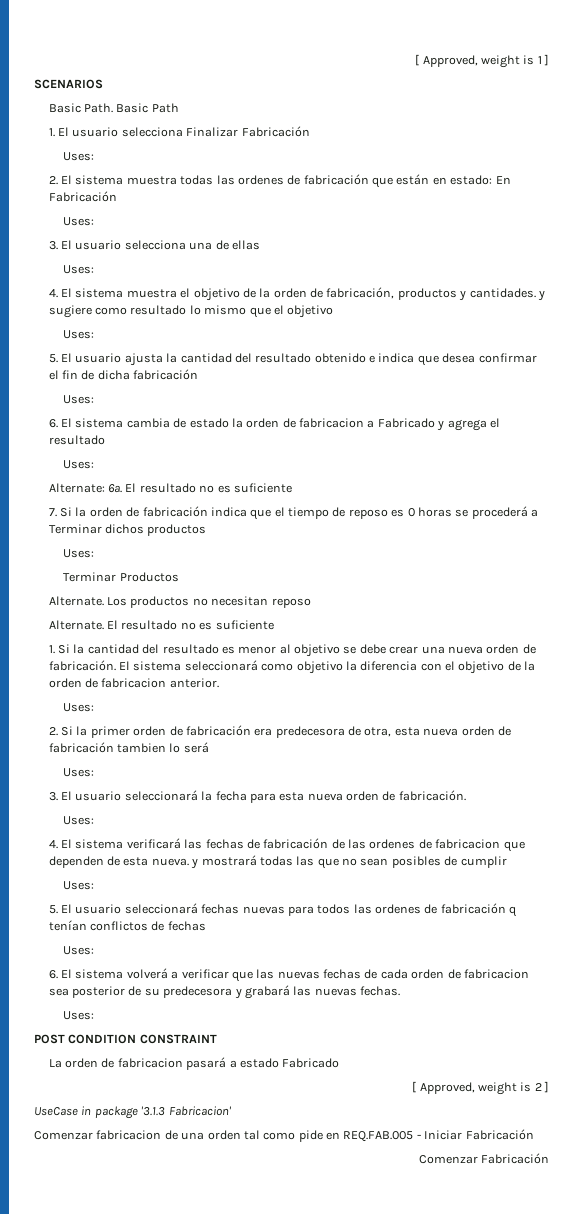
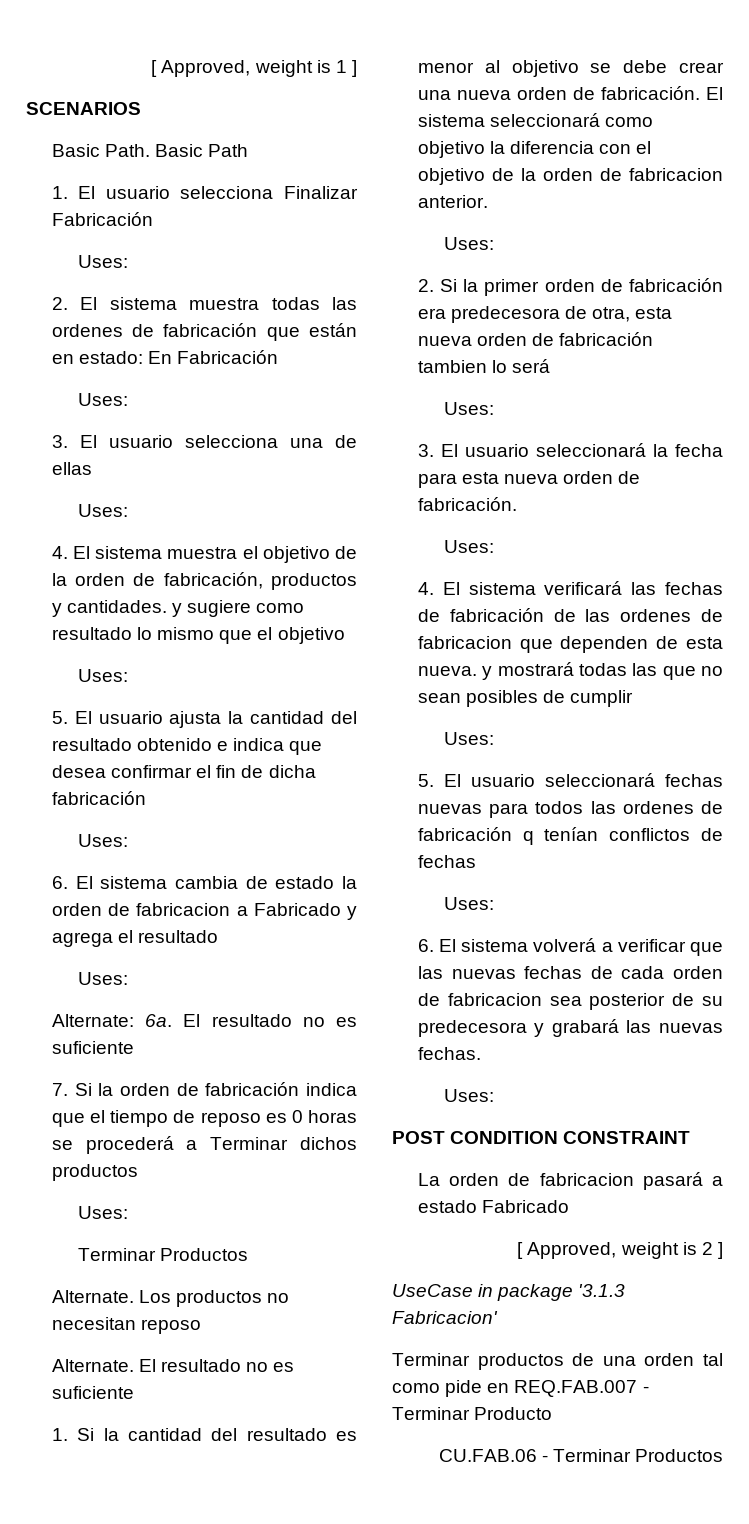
- Comenzar fabricacion de una orden tal como pide en REQ.FAB.005 - Iniciar Fabricación
- Comenzar Fabricación
+ Terminar productos de una orden tal como pide en REQ.FAB.007 - Terminar Producto
+ CU.FAB.06 - Terminar Productos

